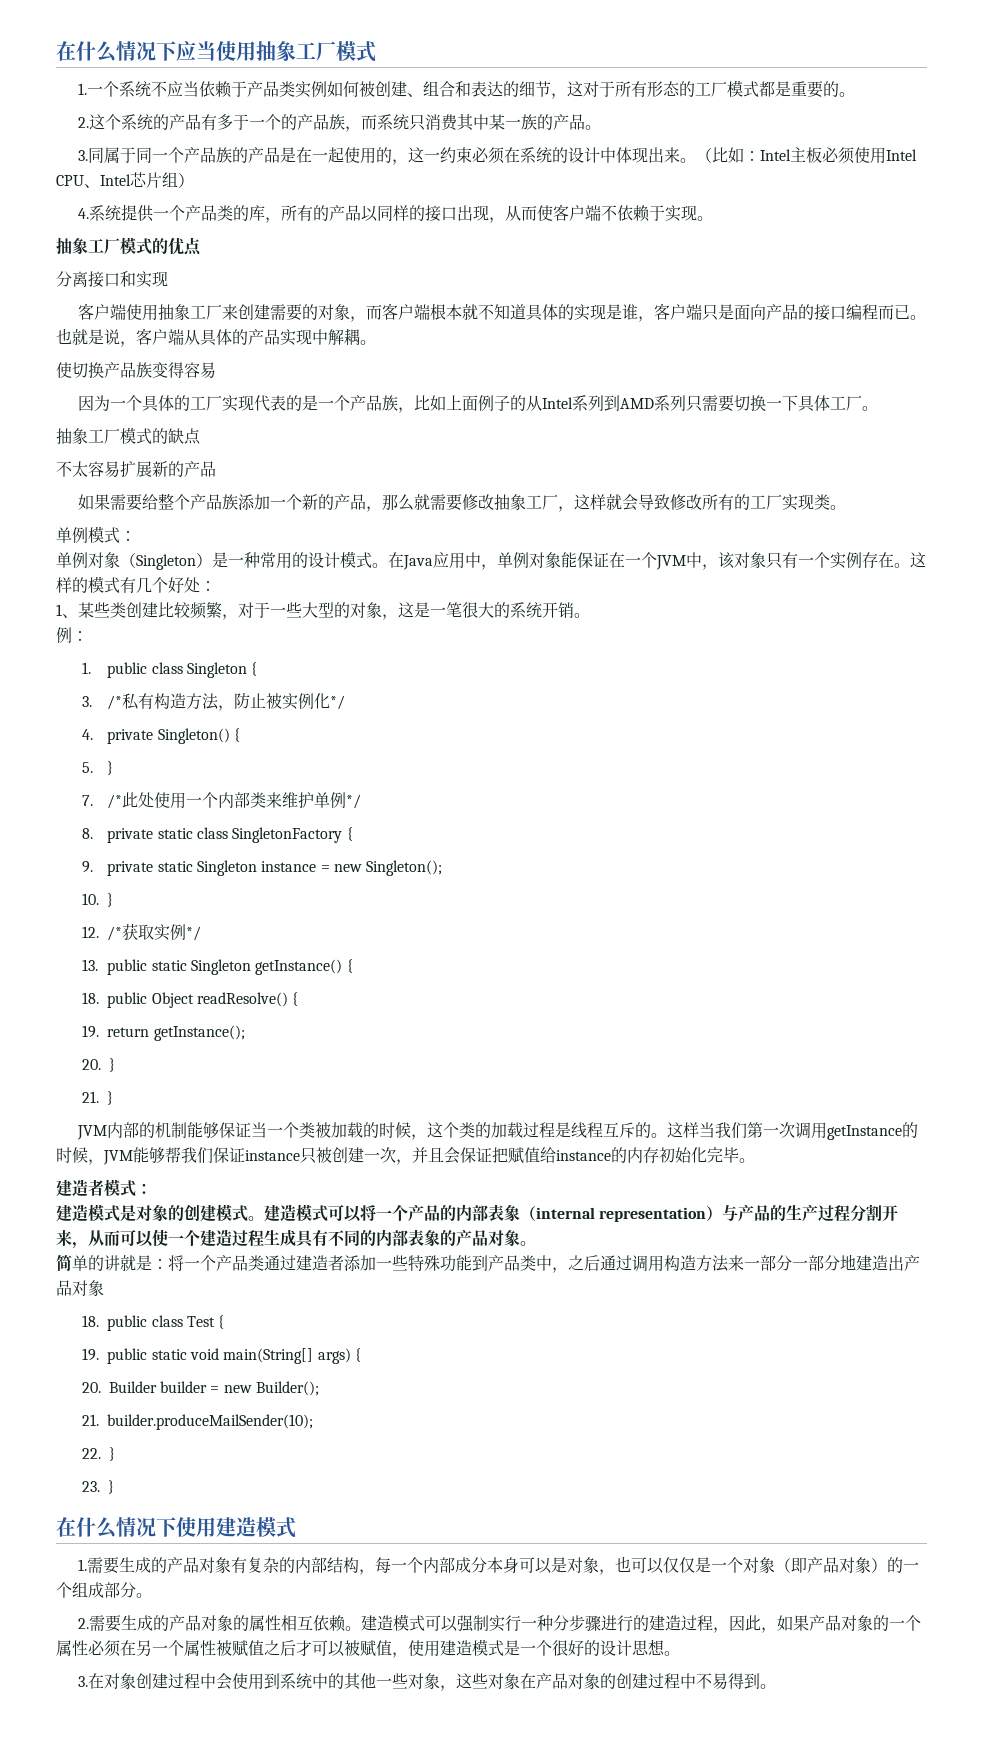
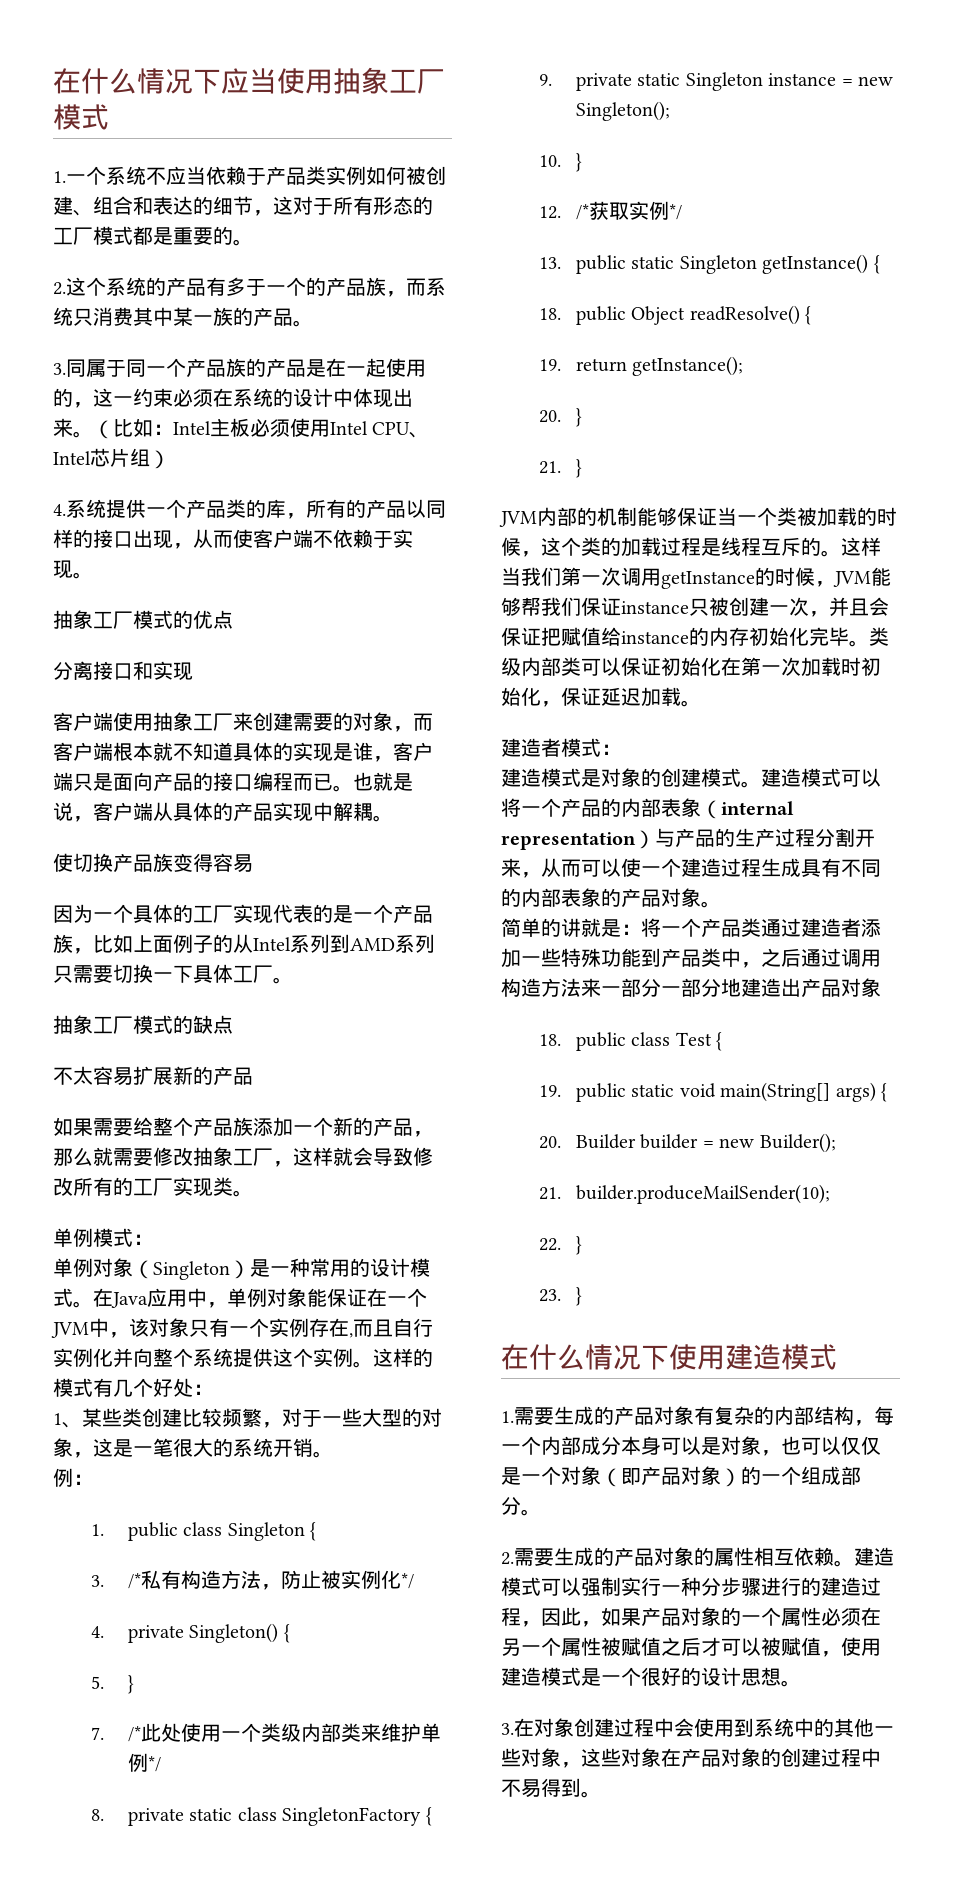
- 在Java应用中，单例对象能保证在一个JVM中，该对象只有一个实例存在。
+ 在Java应用中，单例对象能保证在一个JVM中，该对象只有一个实例存在,而且自行实例化并向整个系统提供这个实例。
- 7. /*此处使用一个内部类来维护单例*/
+ 7. /*此处使用一个类级内部类来维护单例*/
+ 类级内部类可以保证初始化在第一次加载时初始化，保证延迟加载。

